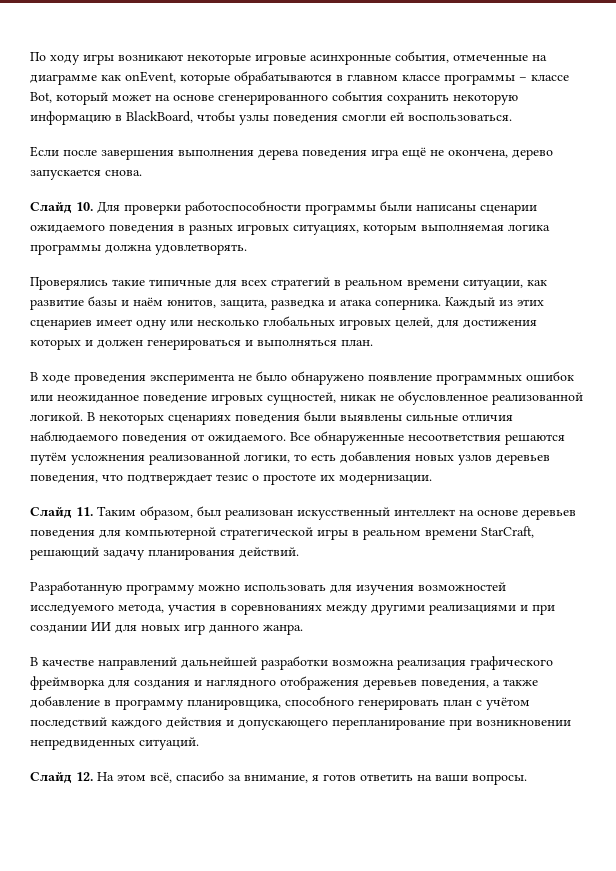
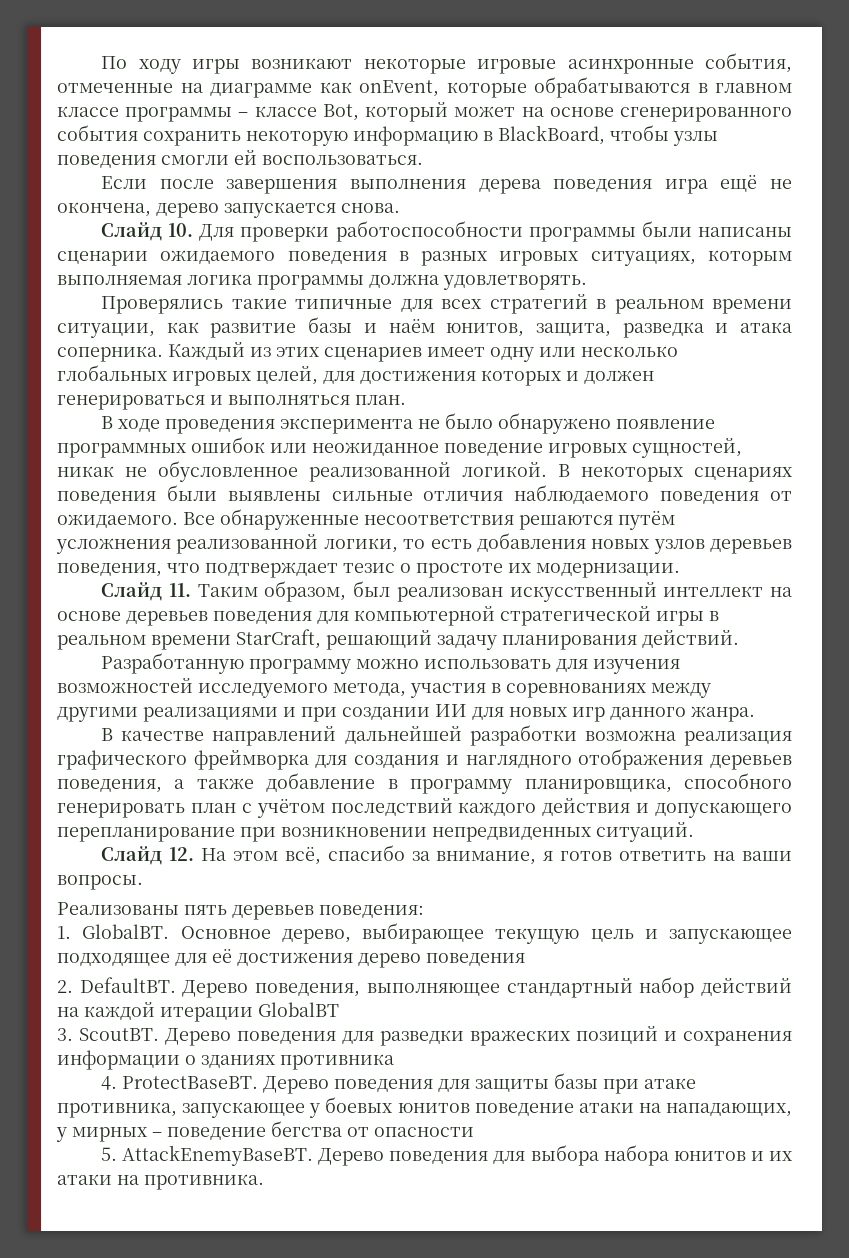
+ Реализованы пять деревьев поведения:
+ 1. GlobalBT. Основное дерево, выбирающее текущую цель и запускающее подходящее для её достижения дерево поведения
+ 2. DefaultBT. Дерево поведения, выполняющее стандартный набор действий на каждой итерации GlobalBT
+ 3. ScoutBT. Дерево поведения для разведки вражеских позиций и сохранения информации о зданиях противника
+ 4. ProtectBaseBT. Дерево поведения для защиты базы при атаке противника, запускающее у боевых юнитов поведение атаки на нападающих, у мирных – поведение бегства от опасности
+ 5. AttackEnemyBaseBT. Дерево поведения для выбора набора юнитов и их атаки на противника.

